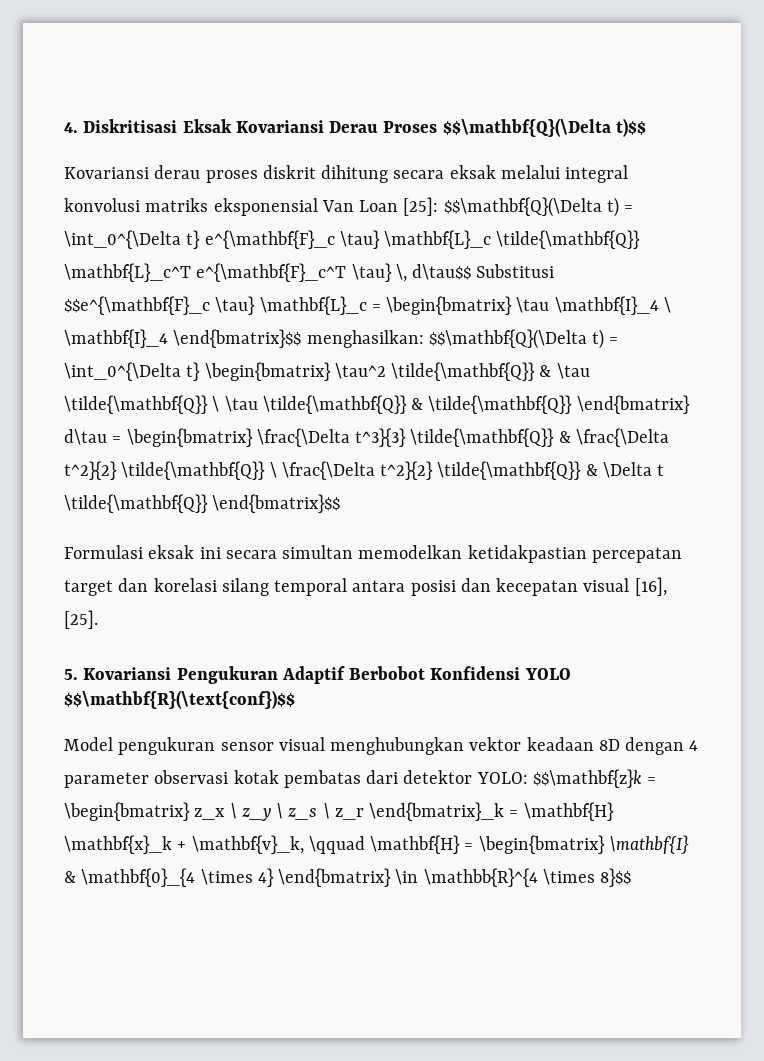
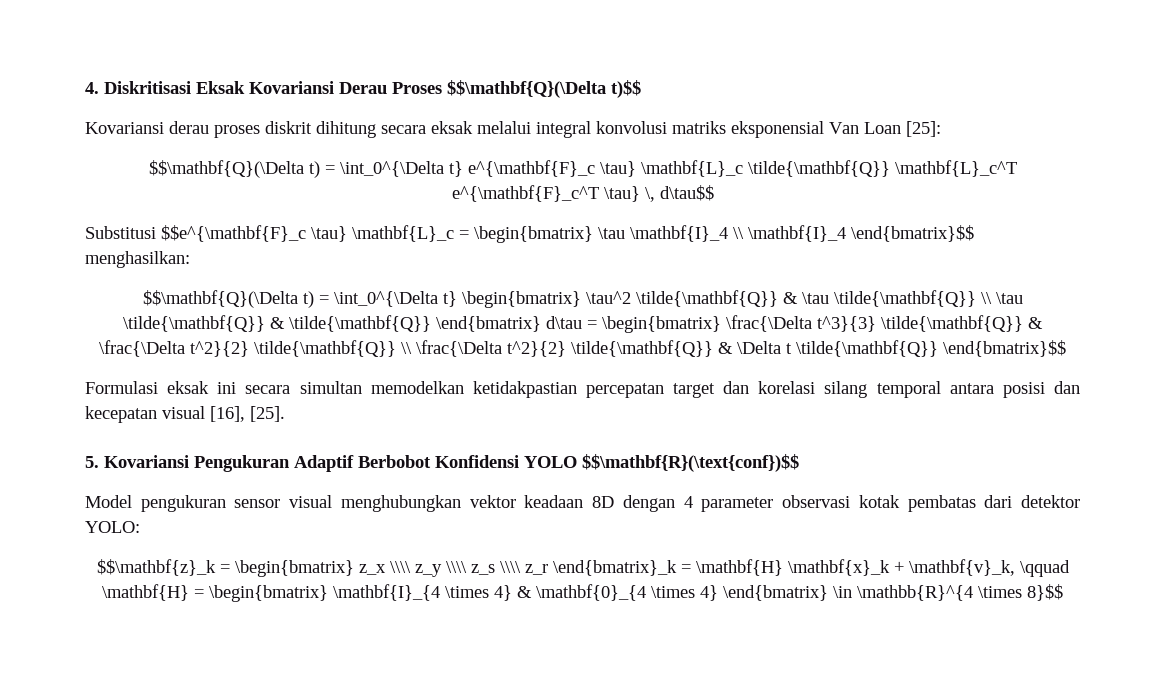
- Kovariansi derau proses diskrit dihitung secara eksak melalui integral konvolusi matriks eksponensial Van Loan [25]: $$\mathbf{Q}(\Delta t) = \int_0^{\Delta t} e^{\mathbf{F}_c \tau} \mathbf{L}_c \tilde{\mathbf{Q}} \mathbf{L}_c^T e^{\mathbf{F}_c^T \tau} \, d\tau$$ Substitusi $$e^{\mathbf{F}_c \tau} \mathbf{L}_c = \begin{bmatrix} \tau \mathbf{I}_4 \ \mathbf{I}_4 \end{bmatrix}$$ menghasilkan: $$\mathbf{Q}(\Delta t) = \int_0^{\Delta t} \begin{bmatrix} \tau^2 \tilde{\mathbf{Q}} & \tau \tilde{\mathbf{Q}} \ \tau \tilde{\mathbf{Q}} & \tilde{\mathbf{Q}} \end{bmatrix} d\tau = \begin{bmatrix} \frac{\Delta t^3}{3} \tilde{\mathbf{Q}} & \frac{\Delta t^2}{2} \tilde{\mathbf{Q}} \ \frac{\Delta t^2}{2} \tilde{\mathbf{Q}} & \Delta t \tilde{\mathbf{Q}} \end{bmatrix}$$
+ Kovariansi derau proses diskrit dihitung secara eksak melalui integral konvolusi matriks eksponensial Van Loan [25]:
+ $$\mathbf{Q}(\Delta t) = \int_0^{\Delta t} e^{\mathbf{F}_c \tau} \mathbf{L}_c \tilde{\mathbf{Q}} \mathbf{L}_c^T e^{\mathbf{F}_c^T \tau} \, d\tau$$
+ Substitusi $$e^{\mathbf{F}_c \tau} \mathbf{L}_c = \begin{bmatrix} \tau \mathbf{I}_4 \\ \mathbf{I}_4 \end{bmatrix}$$ menghasilkan:
+ $$\mathbf{Q}(\Delta t) = \int_0^{\Delta t} \begin{bmatrix} \tau^2 \tilde{\mathbf{Q}} & \tau \tilde{\mathbf{Q}} \\ \tau \tilde{\mathbf{Q}} & \tilde{\mathbf{Q}} \end{bmatrix} d\tau = \begin{bmatrix} \frac{\Delta t^3}{3} \tilde{\mathbf{Q}} & \frac{\Delta t^2}{2} \tilde{\mathbf{Q}} \\ \frac{\Delta t^2}{2} \tilde{\mathbf{Q}} & \Delta t \tilde{\mathbf{Q}} \end{bmatrix}$$
- Model pengukuran sensor visual menghubungkan vektor keadaan 8D dengan 4 parameter observasi kotak pembatas dari detektor YOLO: $$\mathbf{z}k = \begin{bmatrix} z_x \ z_y \ z_s \ z_r \end{bmatrix}_k = \mathbf{H} \mathbf{x}_k + \mathbf{v}_k, \qquad \mathbf{H} = \begin{bmatrix} \mathbf{I} & \mathbf{0}_{4 \times 4} \end{bmatrix} \in \mathbb{R}^{4 \times 8}$$
+ Model pengukuran sensor visual menghubungkan vektor keadaan 8D dengan 4 parameter observasi kotak pembatas dari detektor YOLO:
+ $$\mathbf{z}_k = \begin{bmatrix} z_x \\\\ z_y \\\\ z_s \\\\ z_r \end{bmatrix}_k = \mathbf{H} \mathbf{x}_k + \mathbf{v}_k, \qquad \mathbf{H} = \begin{bmatrix} \mathbf{I}_{4 \times 4} & \mathbf{0}_{4 \times 4} \end{bmatrix} \in \mathbb{R}^{4 \times 8}$$

